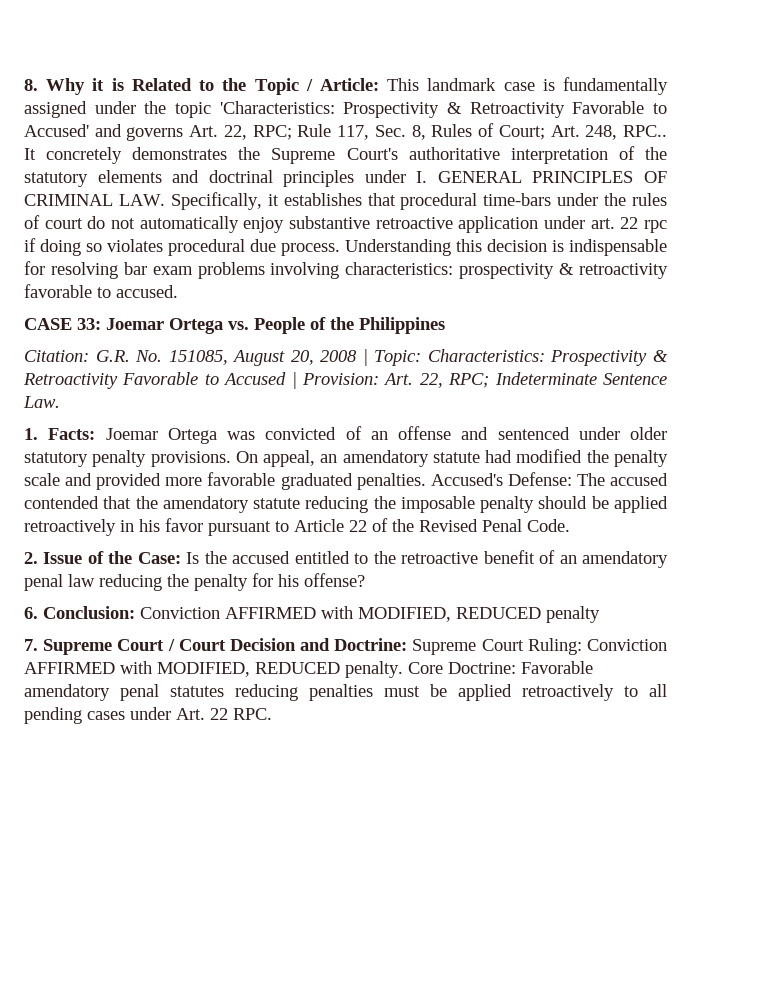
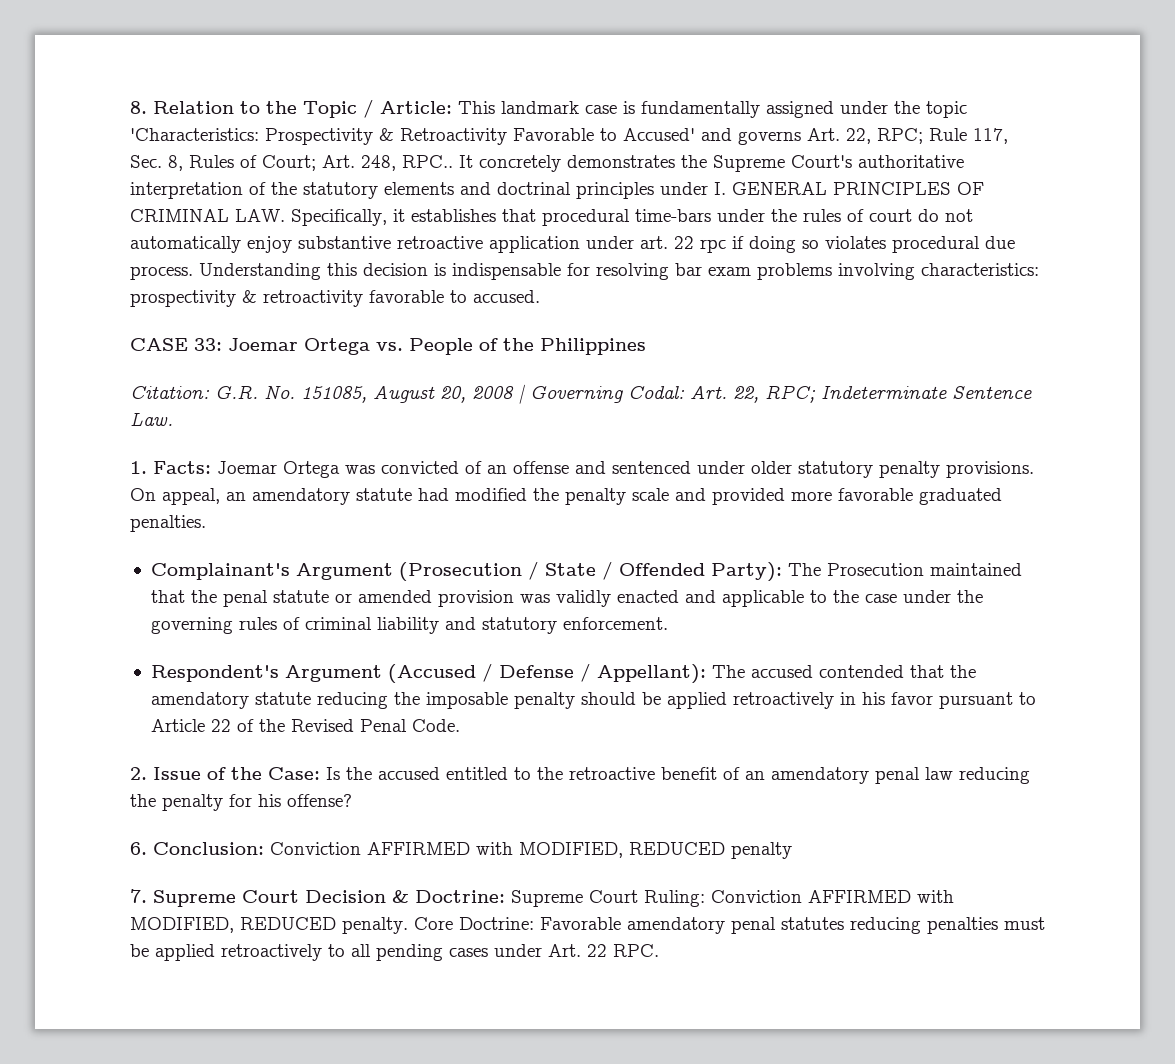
- 8. Why it is Related to the Topic / Article: This landmark case is fundamentally assigned under the topic 'Characteristics: Prospectivity & Retroactivity Favorable to Accused' and governs Art. 22, RPC; Rule 117, Sec. 8, Rules of Court; Art. 248, RPC..
+ 8. Relation to the Topic / Article: This landmark case is fundamentally assigned under the topic 'Characteristics: Prospectivity & Retroactivity Favorable to Accused' and governs Art. 22, RPC; Rule 117, Sec. 8, Rules of Court; Art. 248, RPC..
- Citation: G.R. No. 151085, August 20, 2008 | Topic: Characteristics: Prospectivity & Retroactivity Favorable to Accused | Provision: Art. 22, RPC; Indeterminate Sentence Law.
+ Citation: G.R. No. 151085, August 20, 2008 | Governing Codal: Art. 22, RPC; Indeterminate Sentence Law.
- On appeal, an amendatory statute had modified the penalty scale and provided more favorable graduated penalties. Accused's Defense: The accused contended that the amendatory statute reducing the imposable penalty should be applied retroactively in his favor pursuant to Article 22 of the Revised Penal Code.
+ On appeal, an amendatory statute had modified the penalty scale and provided more favorable graduated penalties.
+ Complainant's Argument (Prosecution / State / Offended Party): The Prosecution maintained that the penal statute or amended provision was validly enacted and applicable to the case under the governing rules of criminal liability and statutory enforcement.
+ Respondent's Argument (Accused / Defense / Appellant): The accused contended that the amendatory statute reducing the imposable penalty should be applied retroactively in his favor pursuant to Article 22 of the Revised Penal Code.
- 7. Supreme Court / Court Decision and Doctrine: Supreme Court Ruling: Conviction AFFIRMED with MODIFIED, REDUCED penalty.
+ 7. Supreme Court Decision & Doctrine: Supreme Court Ruling: Conviction AFFIRMED with MODIFIED, REDUCED penalty.

